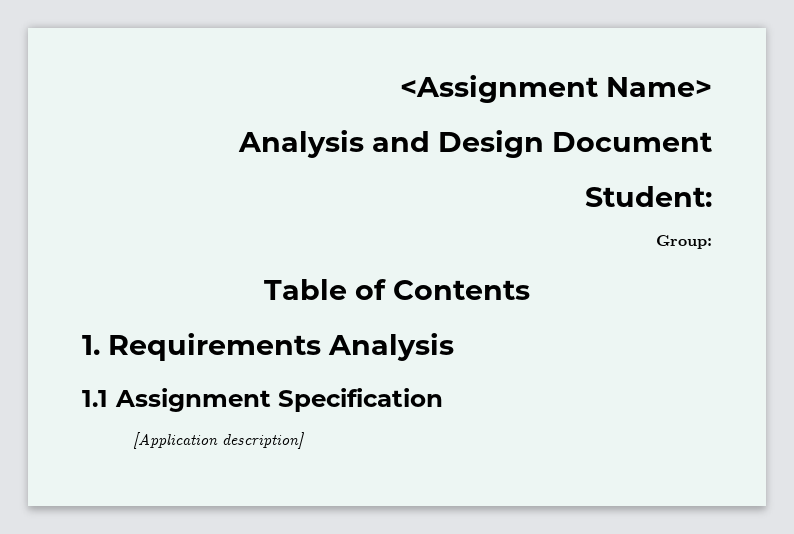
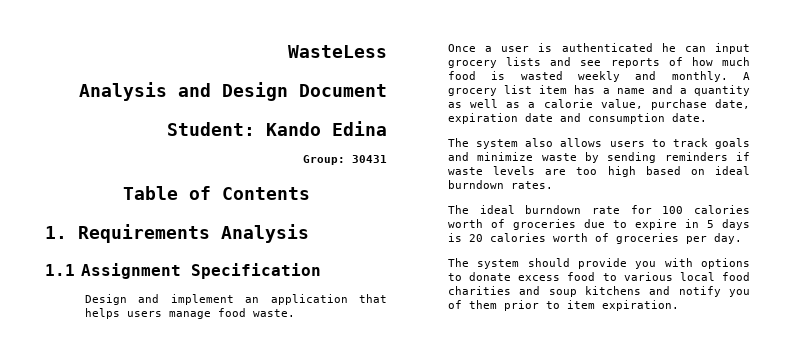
- <Assignment Name>
+ WasteLess
- Student:
+ Student: Kando Edina
- Group:
+ Group: 30431
- [Application description]
+ Design and implement an application that helps users manage food waste.
+ Once a user is authenticated he can input grocery lists and see reports of how much food is wasted weekly and monthly. A grocery list item has a name and a quantity as well as a calorie value, purchase date, expiration date and consumption date.
+ The system also allows users to track goals and minimize waste by sending reminders if waste levels are too high based on ideal burndown rates.
+ The ideal burndown rate for 100 calories worth of groceries due to expire in 5 days is 20 calories worth of groceries per day.
+ The system should provide you with options to donate excess food to various local food charities and soup kitchens and notify you of them prior to item expiration.

